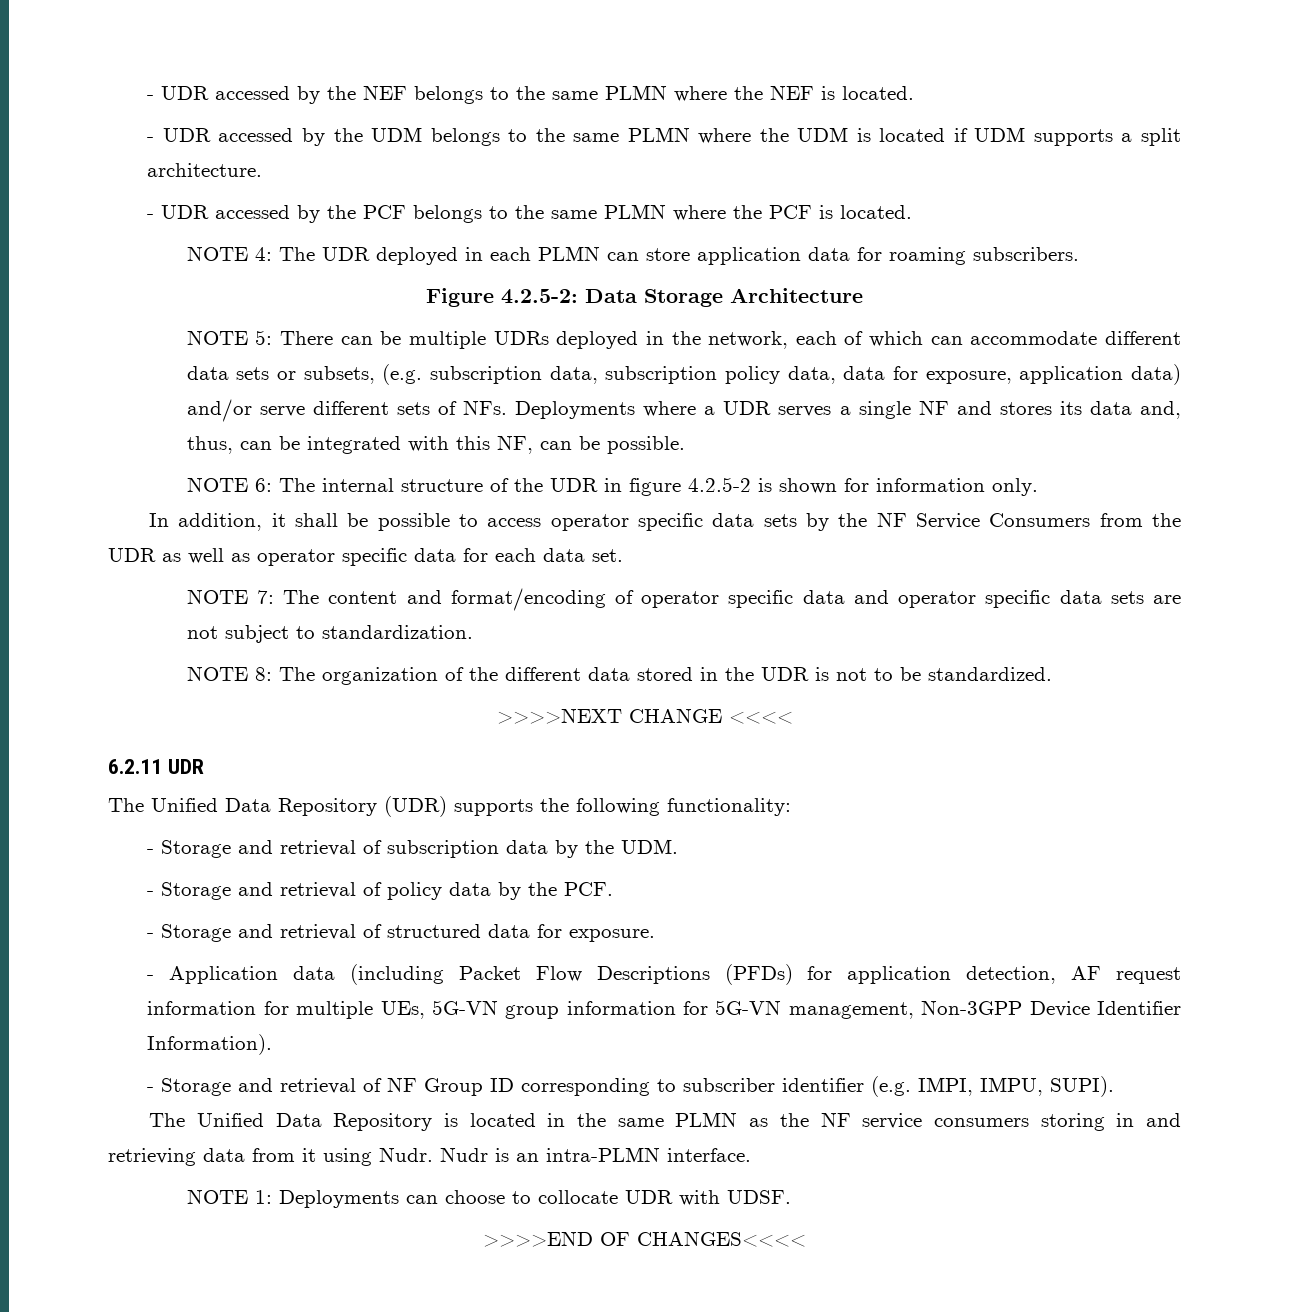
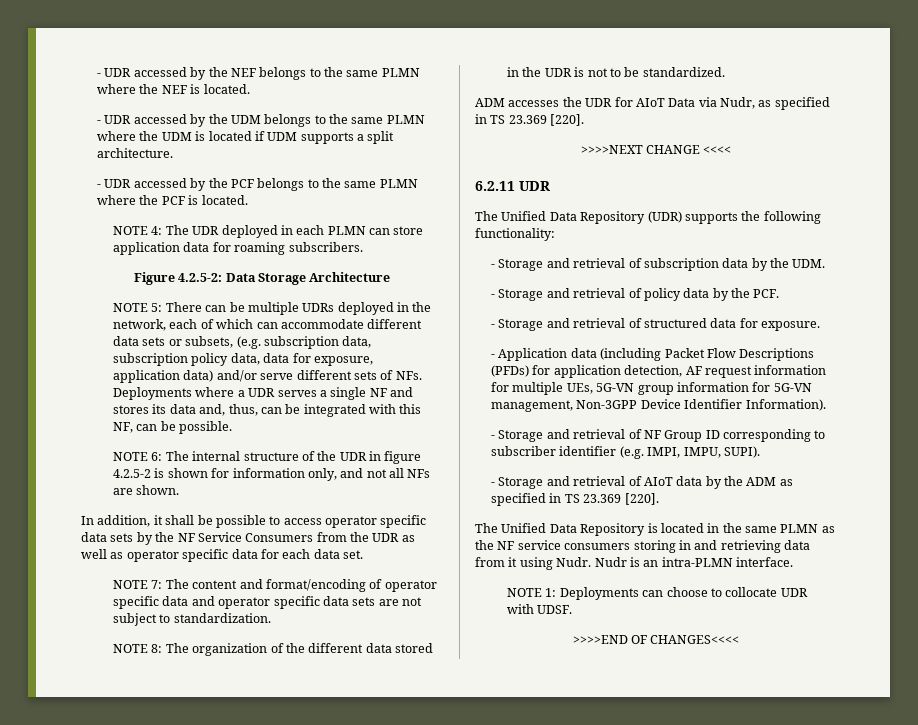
- NOTE 6: The internal structure of the UDR in figure 4.2.5-2 is shown for information only.
+ NOTE 6: The internal structure of the UDR in figure 4.2.5-2 is shown for information only, and not all NFs are shown.
+ ADM accesses the UDR for AIoT Data via Nudr, as specified in TS 23.369 [220].
+ - Storage and retrieval of AIoT data by the ADM as specified in TS 23.369 [220].

